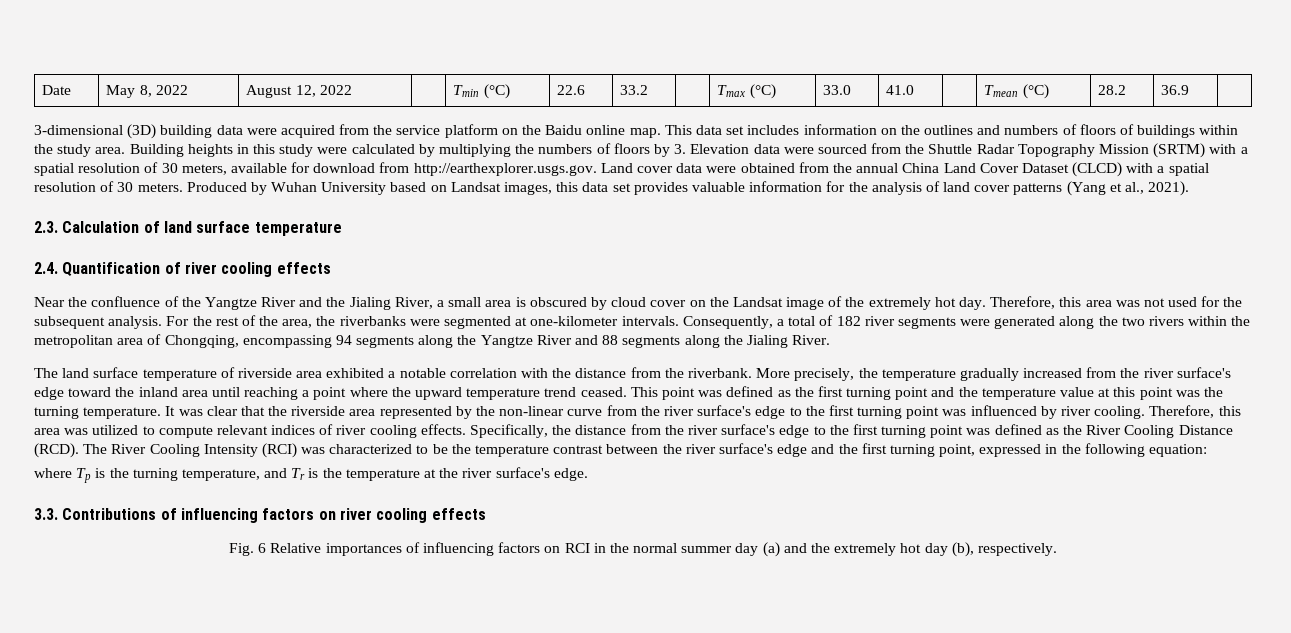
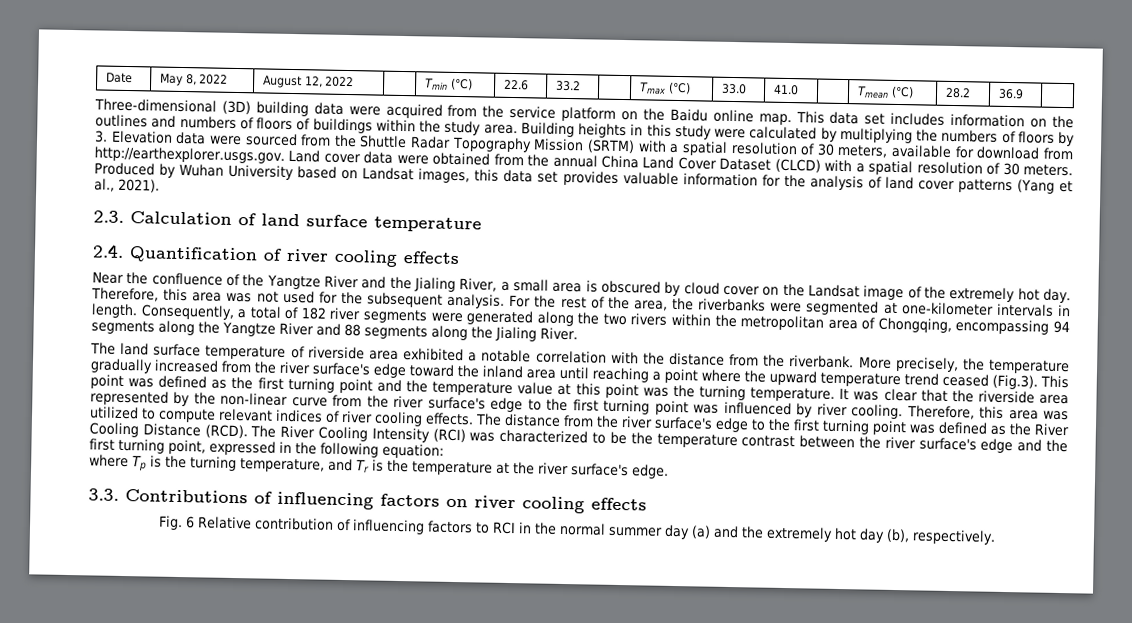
- 3-dimensional (3D) building data were acquired from the service platform on the Baidu online map.
+ Three-dimensional (3D) building data were acquired from the service platform on the Baidu online map.
- For the rest of the area, the riverbanks were segmented at one-kilometer intervals.
+ For the rest of the area, the riverbanks were segmented at one-kilometer intervals in length.
- More precisely, the temperature gradually increased from the river surface's edge toward the inland area until reaching a point where the upward temperature trend ceased. This point was defined as the first turning point and the temperature value at this point was the turning temperature.
+ More precisely, the temperature gradually increased from the river surface's edge toward the inland area until reaching a point where the upward temperature trend ceased (Fig.3). This point was defined as the first turning point and the temperature value at this point was the turning temperature.
- Specifically, the distance from the river surface's edge to the first turning point was defined as the River Cooling Distance (RCD).
+ The distance from the river surface's edge to the first turning point was defined as the River Cooling Distance (RCD).
- Fig. 6 Relative importances of influencing factors on RCI in the normal summer day (a) and the extremely hot day (b), respectively.
+ Fig. 6 Relative contribution of influencing factors to RCI in the normal summer day (a) and the extremely hot day (b), respectively.

